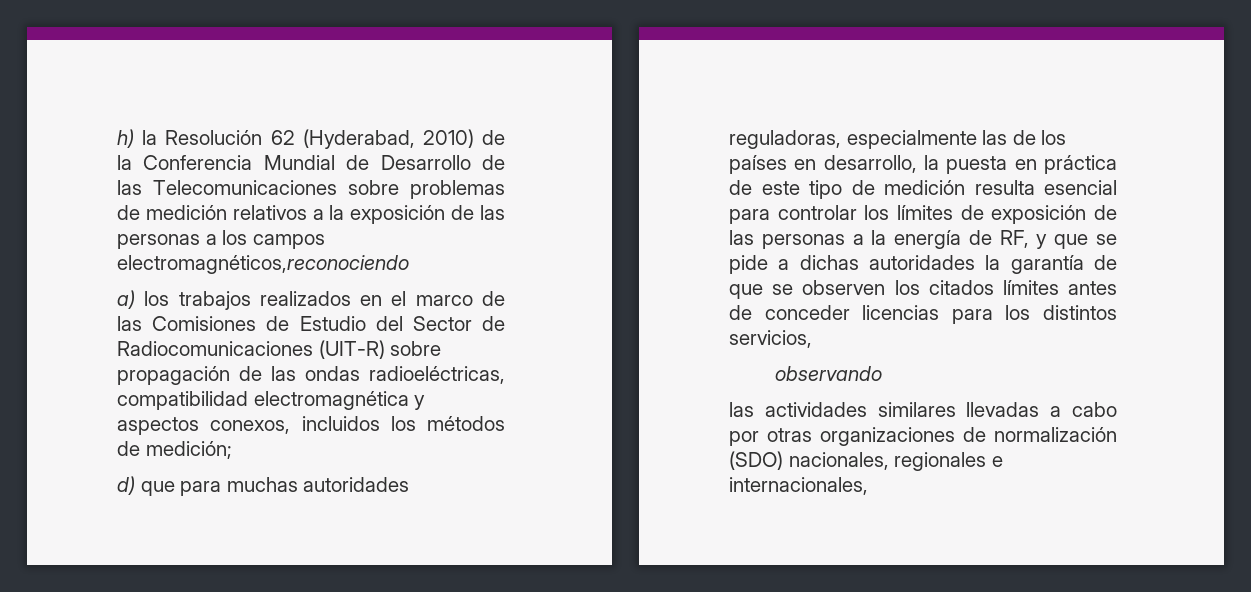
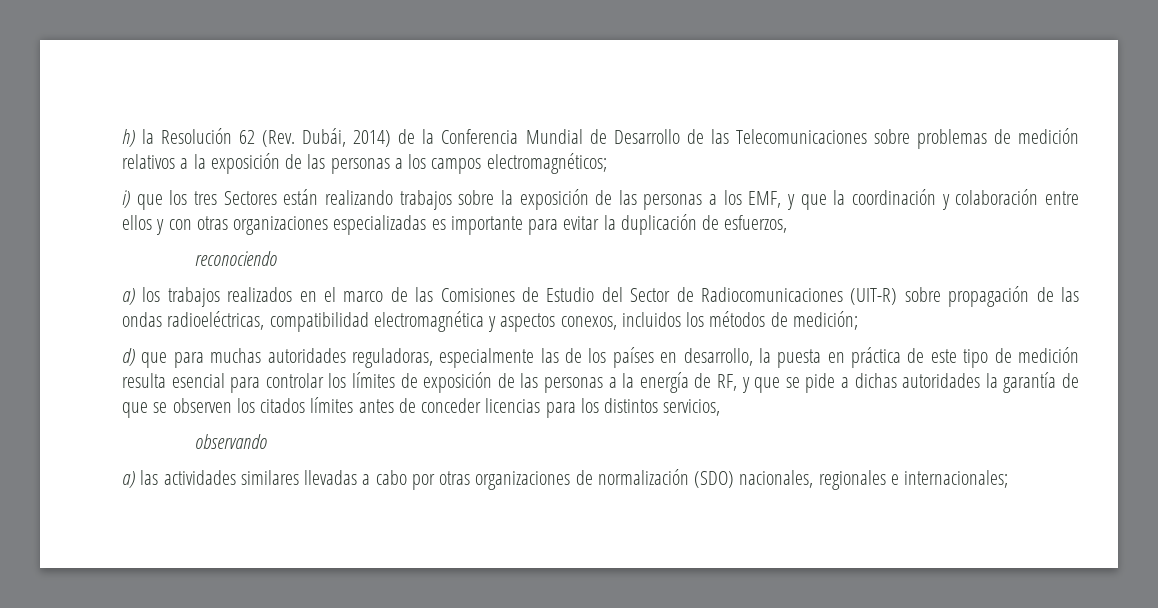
- h) la Resolución 62 (Hyderabad, 2010) de la Conferencia Mundial de Desarrollo de las Telecomunicaciones sobre problemas de medición relativos a la exposición de las personas a los campos electromagnéticos,reconociendo
+ h) la Resolución 62 (Rev. Dubái, 2014) de la Conferencia Mundial de Desarrollo de las Telecomunicaciones sobre problemas de medición relativos a la exposición de las personas a los campos electromagnéticos;
+ i) que los tres Sectores están realizando trabajos sobre la exposición de las personas a los EMF, y que la coordinación y colaboración entre ellos y con otras organizaciones especializadas es importante para evitar la duplicación de esfuerzos,
+ reconociendo
- las actividades similares llevadas a cabo por otras organizaciones de normalización (SDO) nacionales, regionales e internacionales,
+ a) las actividades similares llevadas a cabo por otras organizaciones de normalización (SDO) nacionales, regionales e internacionales;

